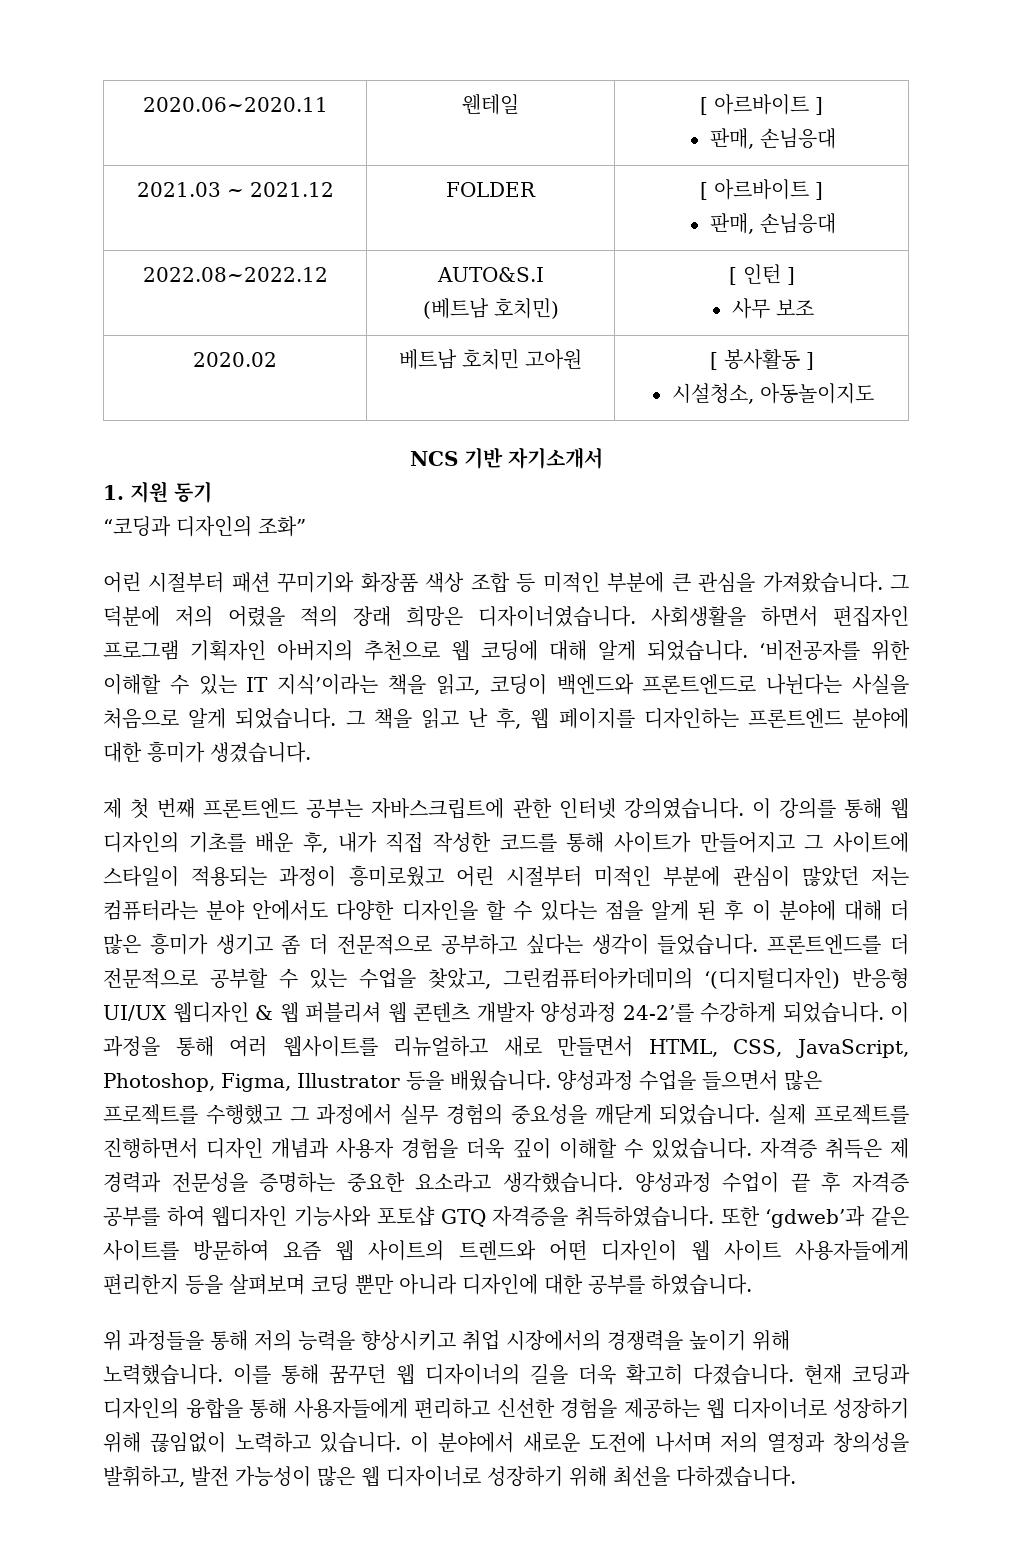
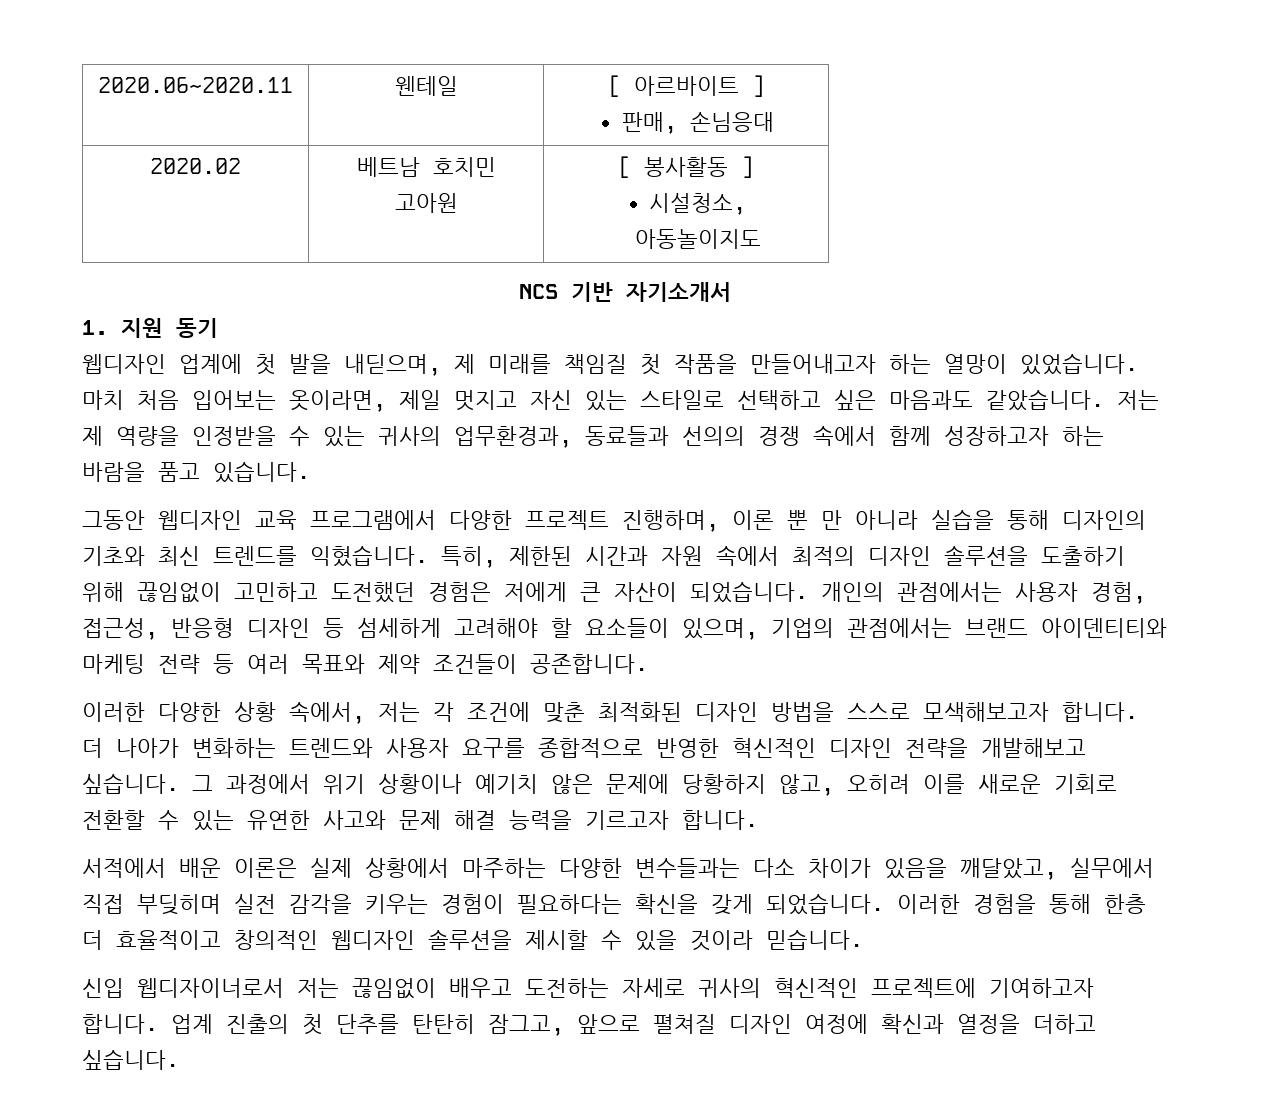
- 2021.03 ~ 2021.12 | FOLDER | [ 아르바이트 ]
- 판매, 손님응대
- 2022.08~2022.12 | AUTO&S.I
- (베트남 호치민) | [ 인턴 ]
- 사무 보조
- “코딩과 디자인의 조화”
- 어린 시절부터 패션 꾸미기와 화장품 색상 조합 등 미적인 부분에 큰 관심을 가져왔습니다. 그 덕분에 저의 어렸을 적의 장래 희망은 디자이너였습니다. 사회생활을 하면서 편집자인 프로그램 기획자인 아버지의 추천으로 웹 코딩에 대해 알게 되었습니다. ‘비전공자를 위한 이해할 수 있는 IT 지식’이라는 책을 읽고, 코딩이 백엔드와 프론트엔드로 나뉜다는 사실을 처음으로 알게 되었습니다. 그 책을 읽고 난 후, 웹 페이지를 디자인하는 프론트엔드 분야에 대한 흥미가 생겼습니다.
- 제 첫 번째 프론트엔드 공부는 자바스크립트에 관한 인터넷 강의였습니다. 이 강의를 통해 웹 디자인의 기초를 배운 후, 내가 직접 작성한 코드를 통해 사이트가 만들어지고 그 사이트에 스타일이 적용되는 과정이 흥미로웠고 어린 시절부터 미적인 부분에 관심이 많았던 저는 컴퓨터라는 분야 안에서도 다양한 디자인을 할 수 있다는 점을 알게 된 후 이 분야에 대해 더 많은 흥미가 생기고 좀 더 전문적으로 공부하고 싶다는 생각이 들었습니다. 프론트엔드를 더 전문적으로 공부할 수 있는 수업을 찾았고, 그린컴퓨터아카데미의 ‘(디지털디자인) 반응형 UI/UX 웹디자인 & 웹 퍼블리셔 웹 콘텐츠 개발자 양성과정 24-2’를 수강하게 되었습니다. 이 과정을 통해 여러 웹사이트를 리뉴얼하고 새로 만들면서 HTML, CSS, JavaScript, Photoshop, Figma, Illustrator 등을 배웠습니다. 양성과정 수업을 들으면서 많은 프로젝트를 수행했고 그 과정에서 실무 경험의 중요성을 깨닫게 되었습니다. 실제 프로젝트를 진행하면서 디자인 개념과 사용자 경험을 더욱 깊이 이해할 수 있었습니다. 자격증 취득은 제 경력과 전문성을 증명하는 중요한 요소라고 생각했습니다. 양성과정 수업이 끝 후 자격증 공부를 하여 웹디자인 기능사와 포토샵 GTQ 자격증을 취득하였습니다. 또한 ‘gdweb’과 같은 사이트를 방문하여 요즘 웹 사이트의 트렌드와 어떤 디자인이 웹 사이트 사용자들에게 편리한지 등을 살펴보며 코딩 뿐만 아니라 디자인에 대한 공부를 하였습니다.
- 위 과정들을 통해 저의 능력을 향상시키고 취업 시장에서의 경쟁력을 높이기 위해 노력했습니다. 이를 통해 꿈꾸던 웹 디자이너의 길을 더욱 확고히 다졌습니다. 현재 코딩과 디자인의 융합을 통해 사용자들에게 편리하고 신선한 경험을 제공하는 웹 디자이너로 성장하기 위해 끊임없이 노력하고 있습니다. 이 분야에서 새로운 도전에 나서며 저의 열정과 창의성을 발휘하고, 발전 가능성이 많은 웹 디자이너로 성장하기 위해 최선을 다하겠습니다.
+ 웹디자인 업계에 첫 발을 내딛으며, 제 미래를 책임질 첫 작품을 만들어내고자 하는 열망이 있었습니다. 마치 처음 입어보는 옷이라면, 제일 멋지고 자신 있는 스타일로 선택하고 싶은 마음과도 같았습니다. 저는 제 역량을 인정받을 수 있는 귀사의 업무환경과, 동료들과 선의의 경쟁 속에서 함께 성장하고자 하는 바람을 품고 있습니다.
+ 그동안 웹디자인 교육 프로그램에서 다양한 프로젝트 진행하며, 이론 뿐 만 아니라 실습을 통해 디자인의 기초와 최신 트렌드를 익혔습니다. 특히, 제한된 시간과 자원 속에서 최적의 디자인 솔루션을 도출하기 위해 끊임없이 고민하고 도전했던 경험은 저에게 큰 자산이 되었습니다. 개인의 관점에서는 사용자 경험, 접근성, 반응형 디자인 등 섬세하게 고려해야 할 요소들이 있으며, 기업의 관점에서는 브랜드 아이덴티티와 마케팅 전략 등 여러 목표와 제약 조건들이 공존합니다.
+ 이러한 다양한 상황 속에서, 저는 각 조건에 맞춘 최적화된 디자인 방법을 스스로 모색해보고자 합니다. 더 나아가 변화하는 트렌드와 사용자 요구를 종합적으로 반영한 혁신적인 디자인 전략을 개발해보고 싶습니다. 그 과정에서 위기 상황이나 예기치 않은 문제에 당황하지 않고, 오히려 이를 새로운 기회로 전환할 수 있는 유연한 사고와 문제 해결 능력을 기르고자 합니다.
+ 서적에서 배운 이론은 실제 상황에서 마주하는 다양한 변수들과는 다소 차이가 있음을 깨달았고, 실무에서 직접 부딪히며 실전 감각을 키우는 경험이 필요하다는 확신을 갖게 되었습니다. 이러한 경험을 통해 한층 더 효율적이고 창의적인 웹디자인 솔루션을 제시할 수 있을 것이라 믿습니다.
+ 신입 웹디자이너로서 저는 끊임없이 배우고 도전하는 자세로 귀사의 혁신적인 프로젝트에 기여하고자 합니다. 업계 진출의 첫 단추를 탄탄히 잠그고, 앞으로 펼쳐질 디자인 여정에 확신과 열정을 더하고 싶습니다.

